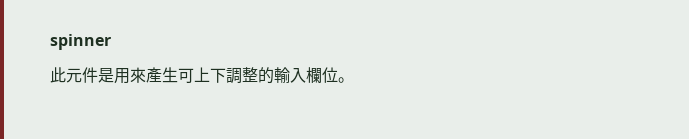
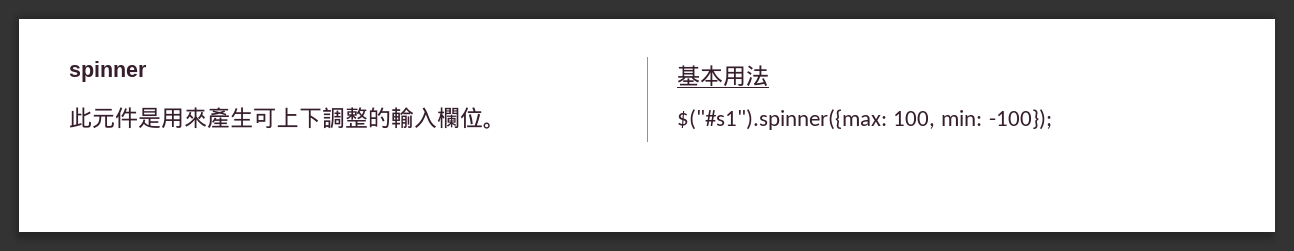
+ 基本用法
+ $("#s1").spinner({max: 100, min: -100});

